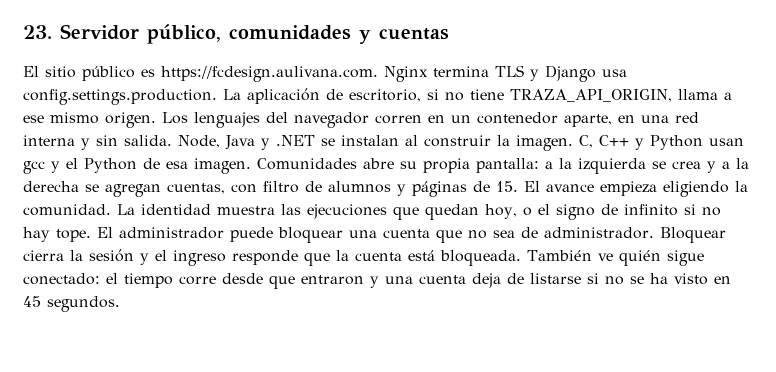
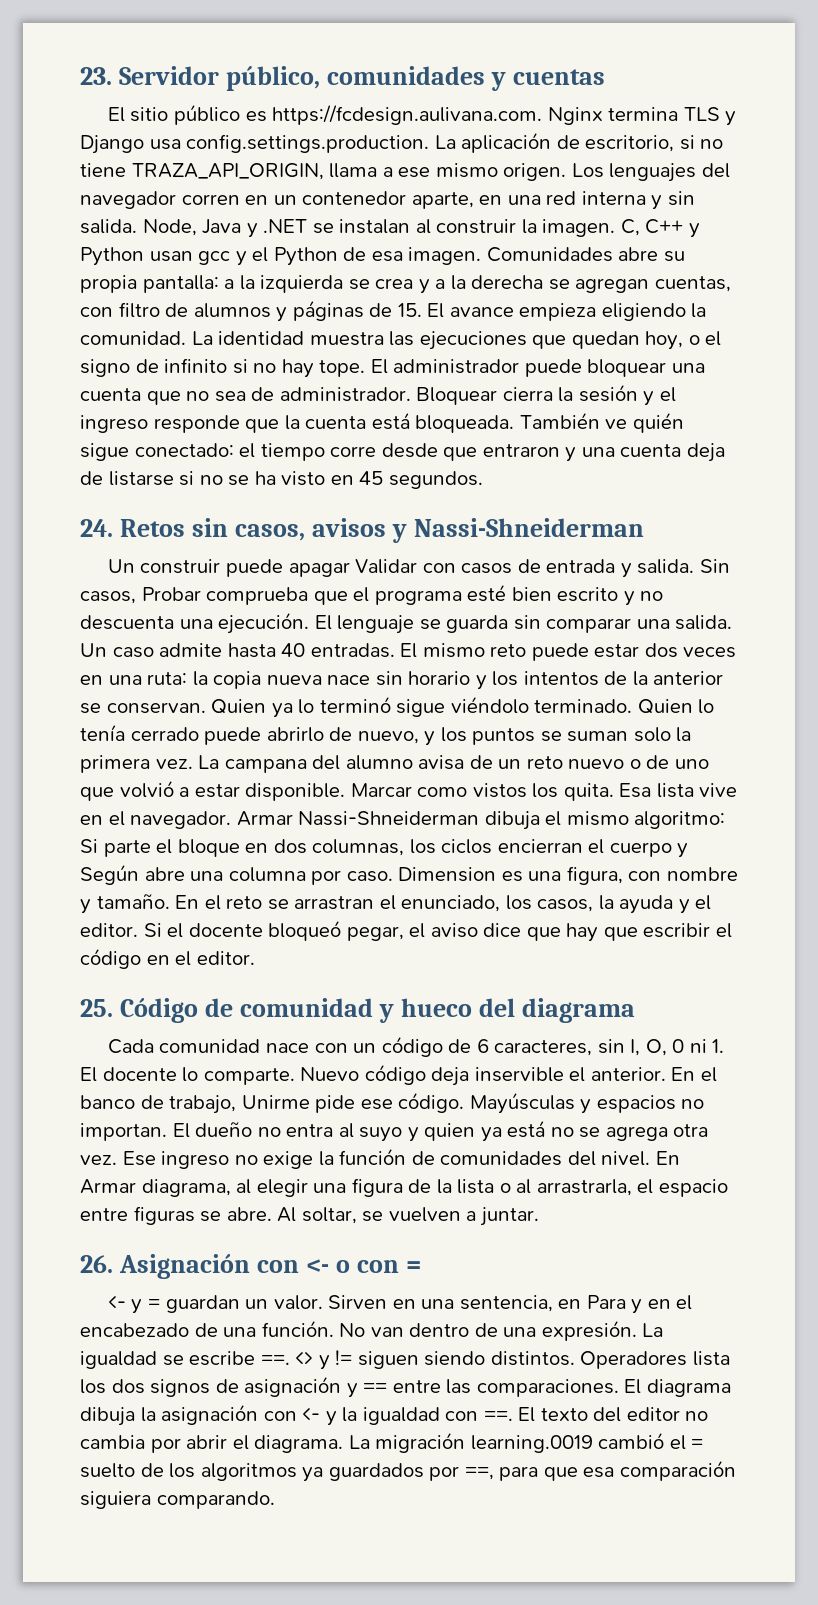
+ 24. Retos sin casos, avisos y Nassi-Shneiderman
+ Un construir puede apagar Validar con casos de entrada y salida. Sin casos, Probar comprueba que el programa esté bien escrito y no descuenta una ejecución. El lenguaje se guarda sin comparar una salida. Un caso admite hasta 40 entradas. El mismo reto puede estar dos veces en una ruta: la copia nueva nace sin horario y los intentos de la anterior se conservan. Quien ya lo terminó sigue viéndolo terminado. Quien lo tenía cerrado puede abrirlo de nuevo, y los puntos se suman solo la primera vez. La campana del alumno avisa de un reto nuevo o de uno que volvió a estar disponible. Marcar como vistos los quita. Esa lista vive en el navegador. Armar Nassi-Shneiderman dibuja el mismo algoritmo: Si parte el bloque en dos columnas, los ciclos encierran el cuerpo y Según abre una columna por caso. Dimension es una figura, con nombre y tamaño. En el reto se arrastran el enunciado, los casos, la ayuda y el editor. Si el docente bloqueó pegar, el aviso dice que hay que escribir el código en el editor.
+ 25. Código de comunidad y hueco del diagrama
+ Cada comunidad nace con un código de 6 caracteres, sin I, O, 0 ni 1. El docente lo comparte. Nuevo código deja inservible el anterior. En el banco de trabajo, Unirme pide ese código. Mayúsculas y espacios no importan. El dueño no entra al suyo y quien ya está no se agrega otra vez. Ese ingreso no exige la función de comunidades del nivel. En Armar diagrama, al elegir una figura de la lista o al arrastrarla, el espacio entre figuras se abre. Al soltar, se vuelven a juntar.
+ 26. Asignación con <- o con =
+ <- y = guardan un valor. Sirven en una sentencia, en Para y en el encabezado de una función. No van dentro de una expresión. La igualdad se escribe ==. <> y != siguen siendo distintos. Operadores lista los dos signos de asignación y == entre las comparaciones. El diagrama dibuja la asignación con <- y la igualdad con ==. El texto del editor no cambia por abrir el diagrama. La migración learning.0019 cambió el = suelto de los algoritmos ya guardados por ==, para que esa comparación siguiera comparando.

